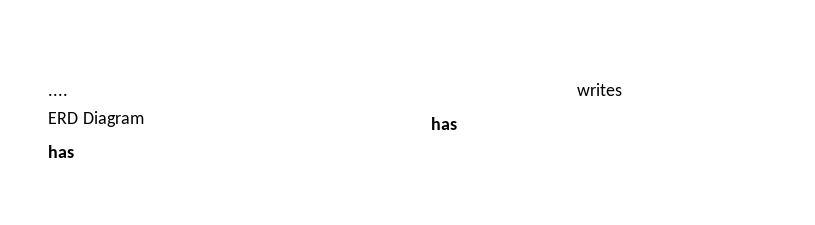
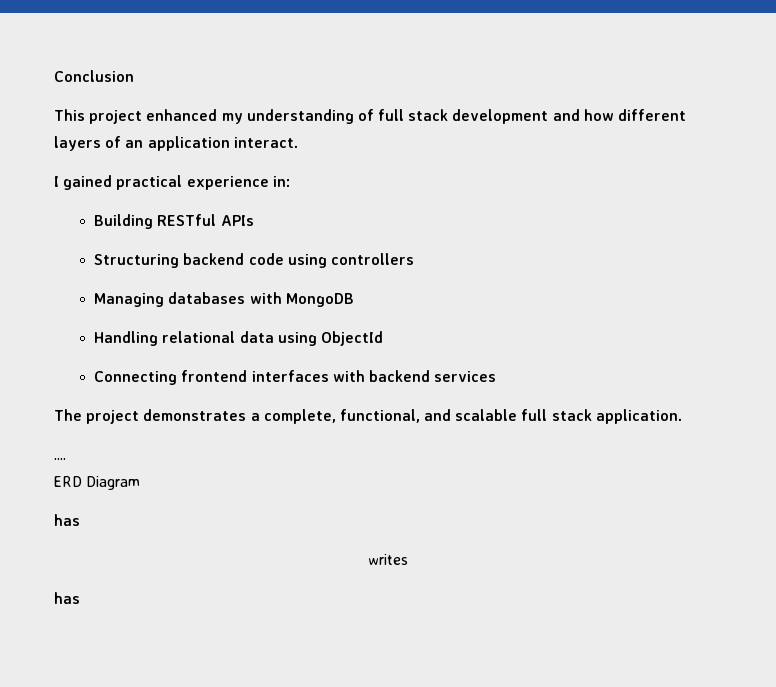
+ Conclusion
+ This project enhanced my understanding of full stack development and how different layers of an application interact.
+ I gained practical experience in:
+ Building RESTful APIs
+ Structuring backend code using controllers
+ Managing databases with MongoDB
+ Handling relational data using ObjectId
+ Connecting frontend interfaces with backend services
+ The project demonstrates a complete, functional, and scalable full stack application.

